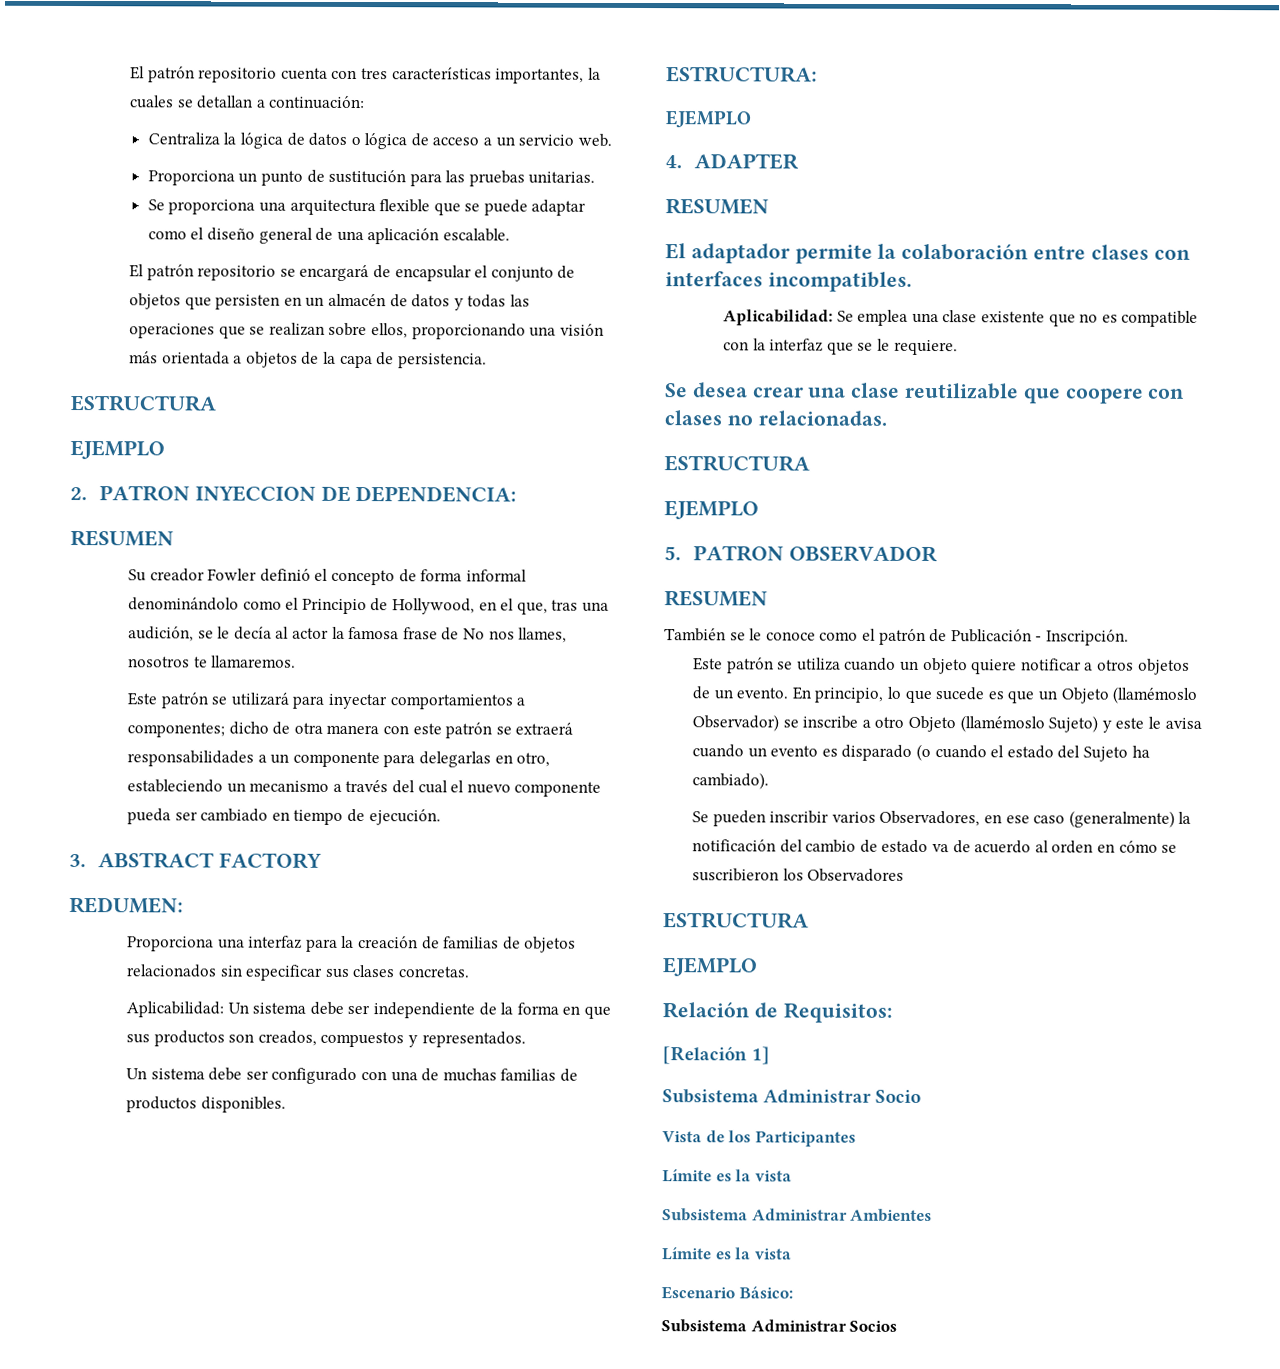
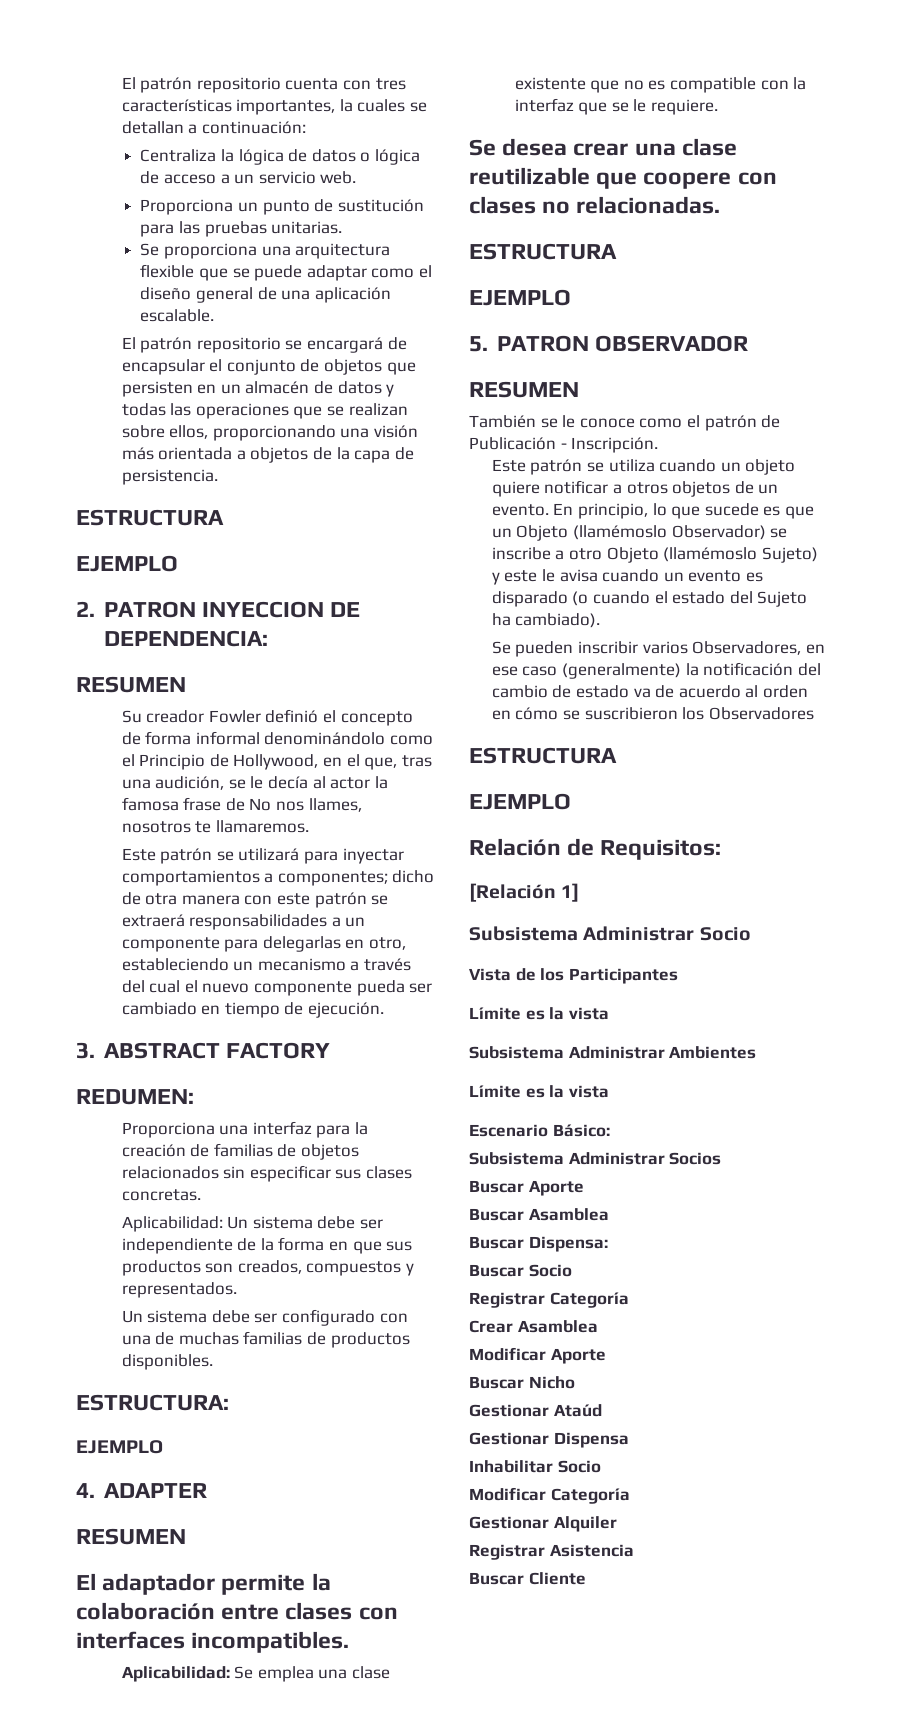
+ Buscar Aporte
+ Buscar Asamblea
+ Buscar Dispensa:
+ Buscar Socio
+ Registrar Categoría
+ Crear Asamblea
+ Modificar Aporte
+ Buscar Nicho
+ Gestionar Ataúd
+ Gestionar Dispensa
+ Inhabilitar Socio
+ Modificar Categoría
+ Gestionar Alquiler
+ Registrar Asistencia
+ Buscar Cliente

